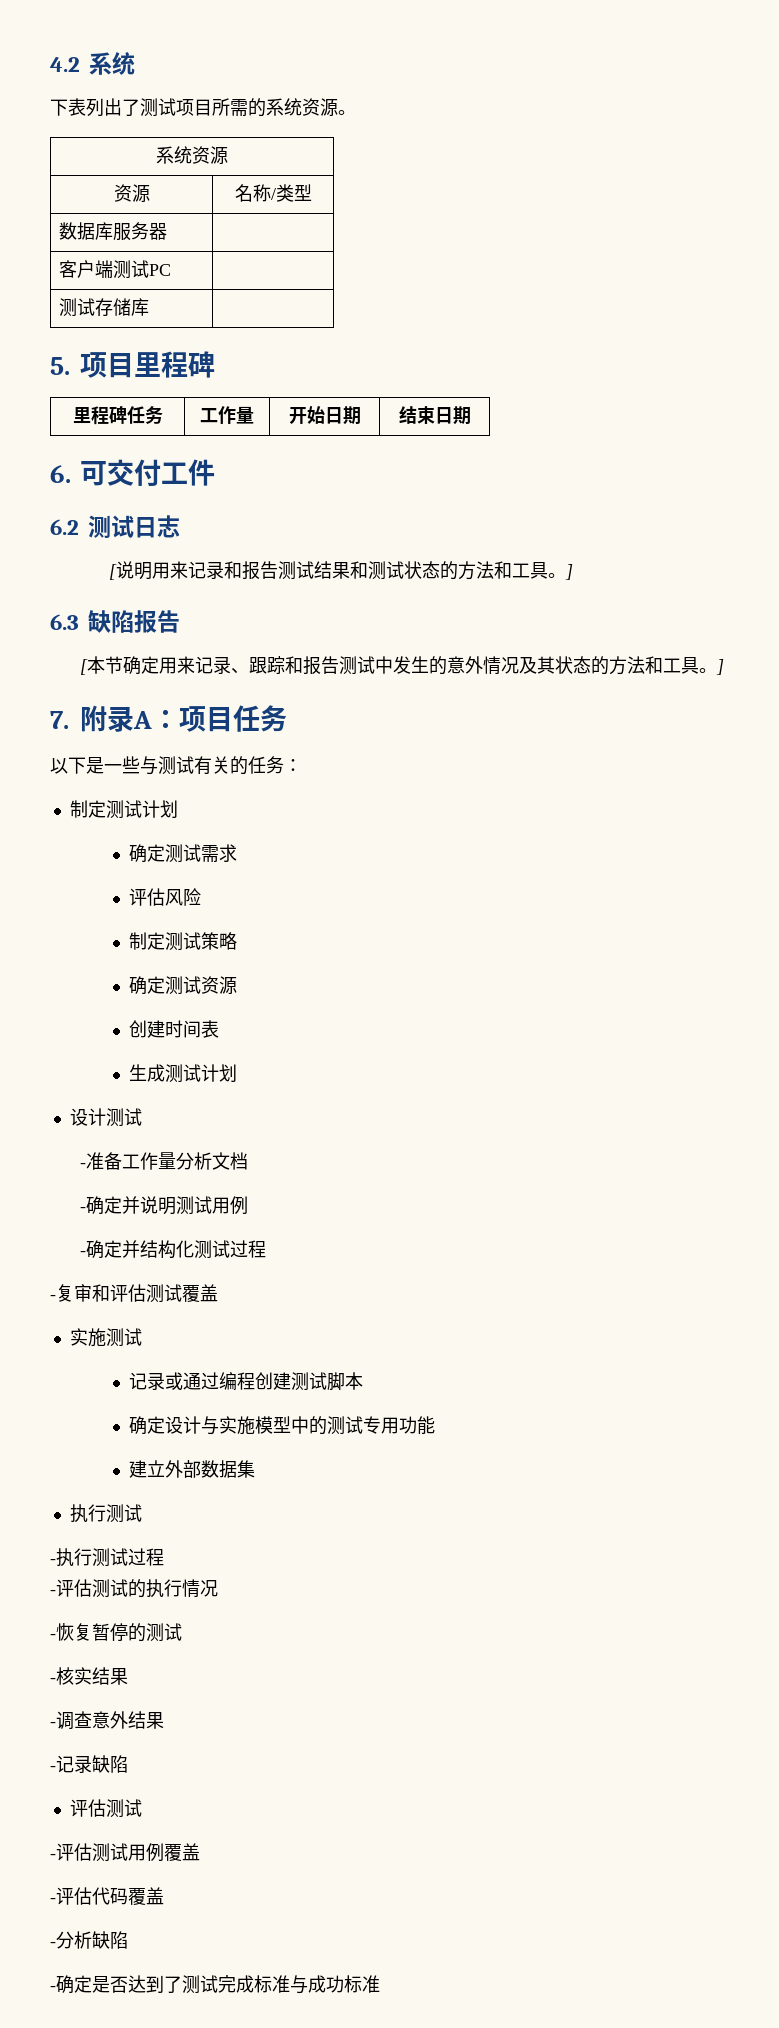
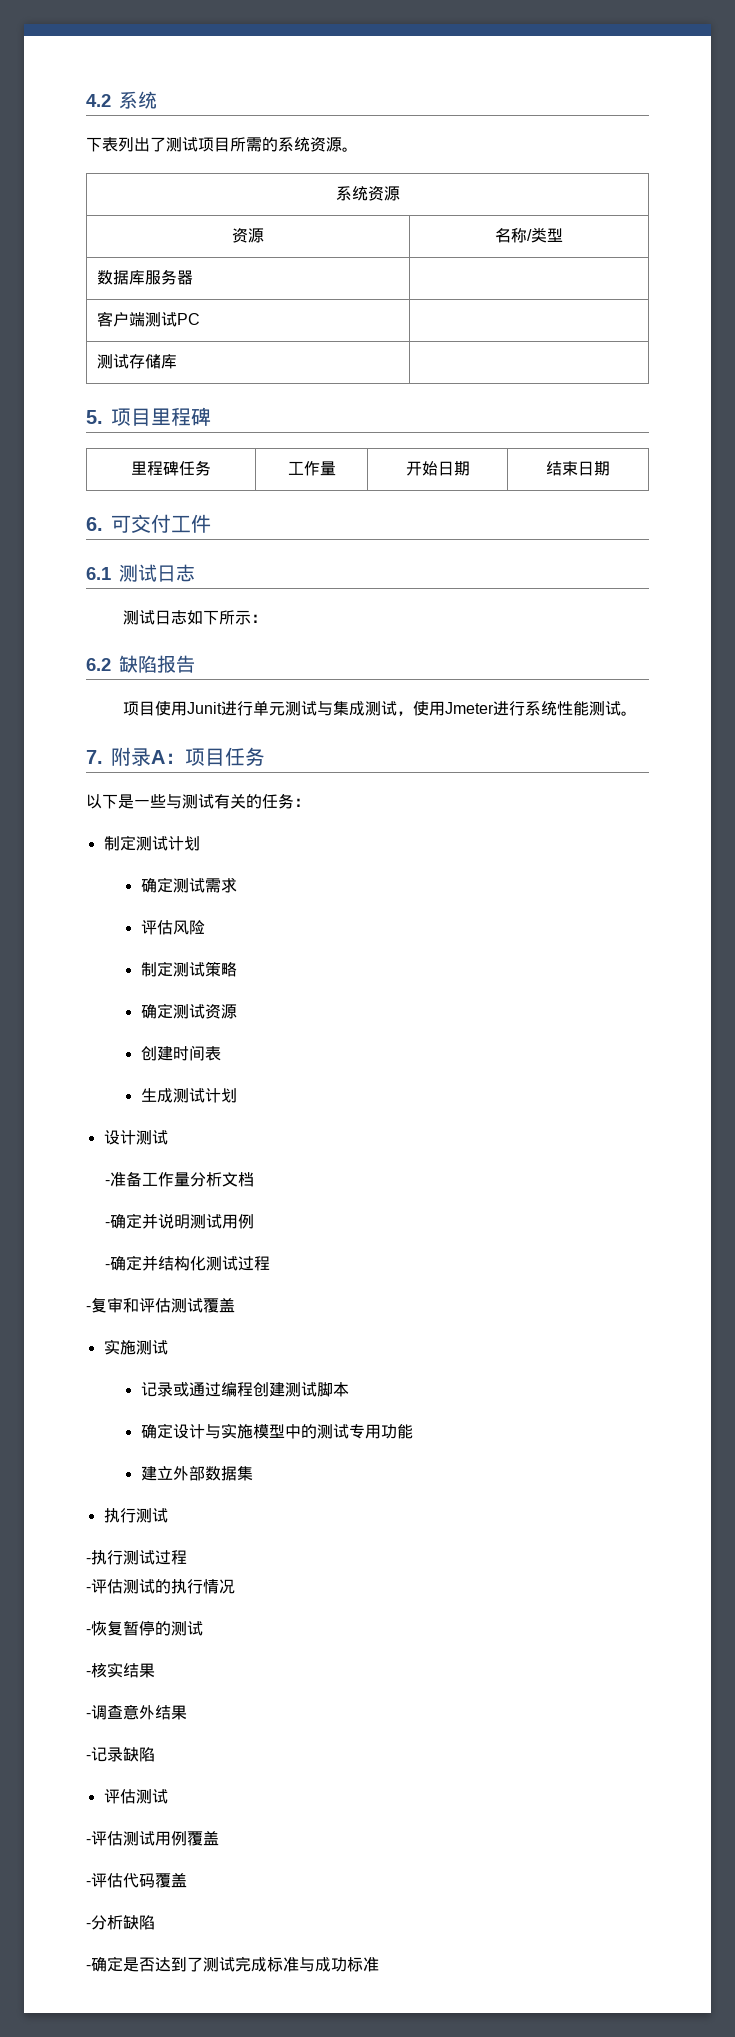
- 6.2测试日志
+ 6.1测试日志
- [说明用来记录和报告测试结果和测试状态的方法和工具。]
- 6.3缺陷报告
- [本节确定用来记录、跟踪和报告测试中发生的意外情况及其状态的方法和工具。]
+ 测试日志如下所示：
+ 6.2缺陷报告
+ 项目使用Junit进行单元测试与集成测试，使用Jmeter进行系统性能测试。

